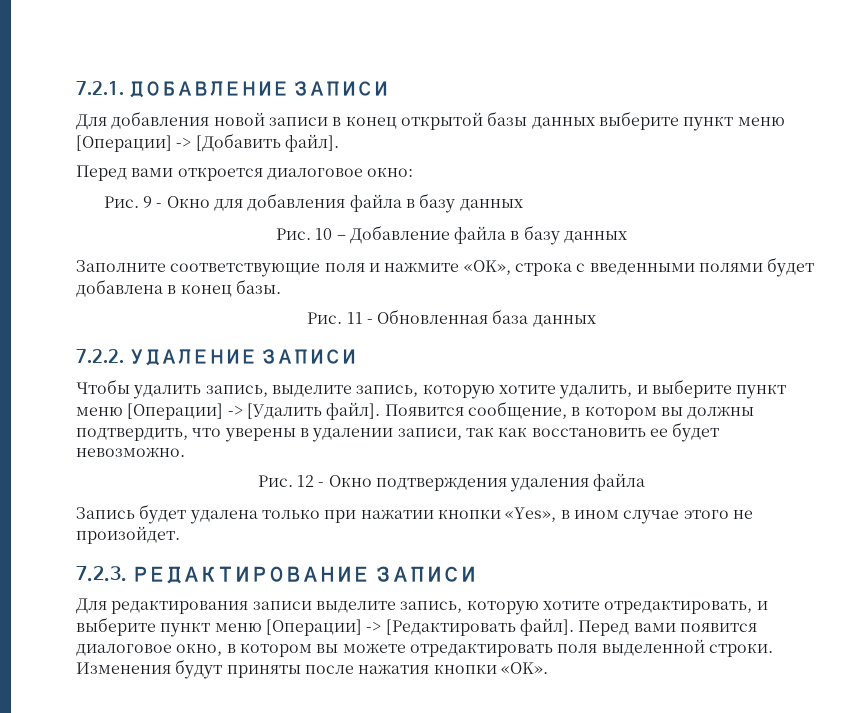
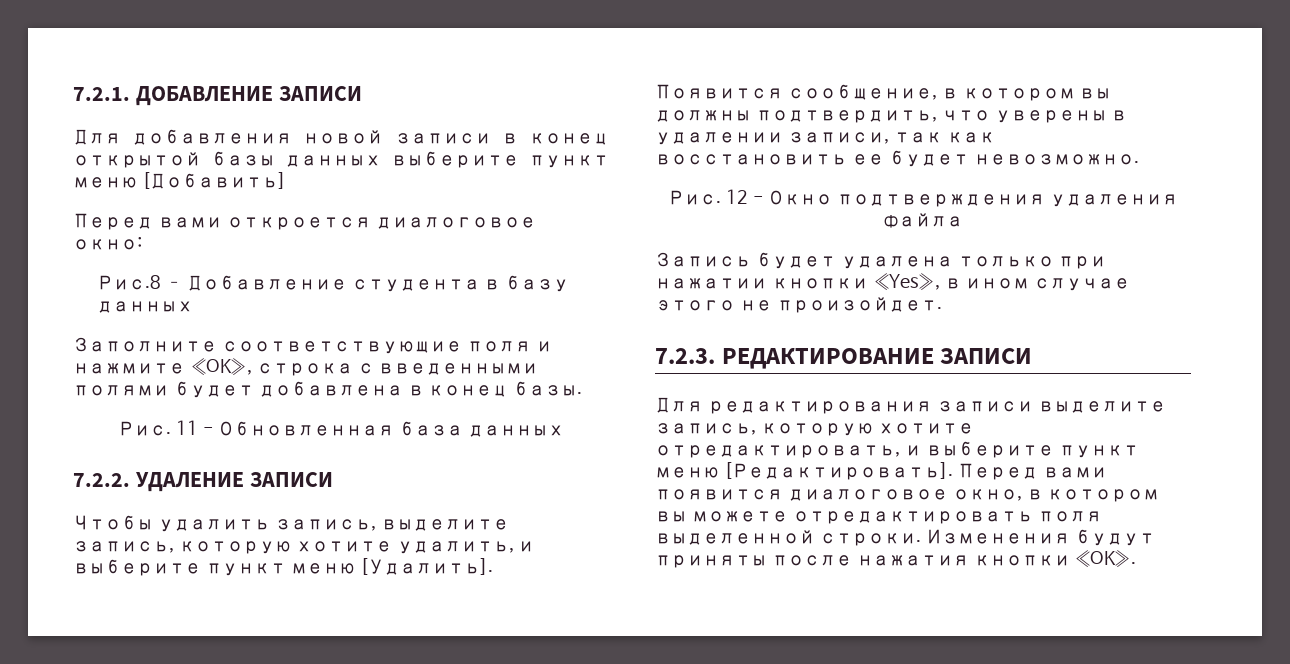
- Для добавления новой записи в конец открытой базы данных выберите пункт меню [Операции] -> [Добавить файл].
+ Для добавления новой записи в конец открытой базы данных выберите пункт меню [Добавить]
- Рис. 9 - Окно для добавления файла в базу данных
- Рис. 10 – Добавление файла в базу данных
+ Рис.8 – Добавление студента в базу данных
- Чтобы удалить запись, выделите запись, которую хотите удалить, и выберите пункт меню [Операции] -> [Удалить файл].
+ Чтобы удалить запись, выделите запись, которую хотите удалить, и выберите пункт меню [Удалить].
- Для редактирования записи выделите запись, которую хотите отредактировать, и выберите пункт меню [Операции] -> [Редактировать файл].
+ Для редактирования записи выделите запись, которую хотите отредактировать, и выберите пункт меню [Редактировать].

